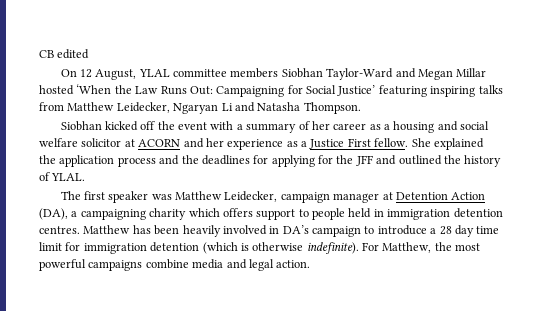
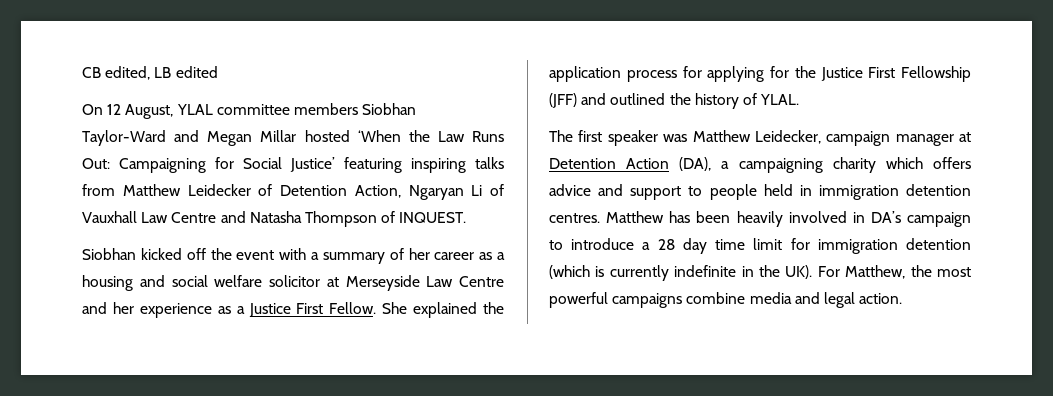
- CB edited
+ CB edited, LB edited
- On 12 August, YLAL committee members Siobhan Taylor-Ward and Megan Millar hosted ‘When the Law Runs Out: Campaigning for Social Justice’ featuring inspiring talks from Matthew Leidecker, Ngaryan Li and Natasha Thompson.
+ On 12 August, YLAL committee members Siobhan Taylor-Ward and Megan Millar hosted ‘When the Law Runs Out: Campaigning for Social Justice’ featuring inspiring talks from Matthew Leidecker of Detention Action, Ngaryan Li of Vauxhall Law Centre and Natasha Thompson of INQUEST.
- Siobhan kicked off the event with a summary of her career as a housing and social welfare solicitor at ACORN and her experience as a Justice First fellow.
+ Siobhan kicked off the event with a summary of her career as a housing and social welfare solicitor at Merseyside Law Centre and her experience as a Justice First Fellow.
- She explained the application process and the deadlines for applying for the JFF and outlined the history of YLAL.
+ She explained the application process for applying for the Justice First Fellowship (JFF) and outlined the history of YLAL.
- The first speaker was Matthew Leidecker, campaign manager at Detention Action (DA), a campaigning charity which offers support to people held in immigration detention centres.
+ The first speaker was Matthew Leidecker, campaign manager at Detention Action (DA), a campaigning charity which offers advice and support to people held in immigration detention centres.
- Matthew has been heavily involved in DA’s campaign to introduce a 28 day time limit for immigration detention (which is otherwise indefinite). For Matthew, the most powerful campaigns combine media and legal action.
+ Matthew has been heavily involved in DA’s campaign to introduce a 28 day time limit for immigration detention (which is currently indefinite in the UK). For Matthew, the most powerful campaigns combine media and legal action.

